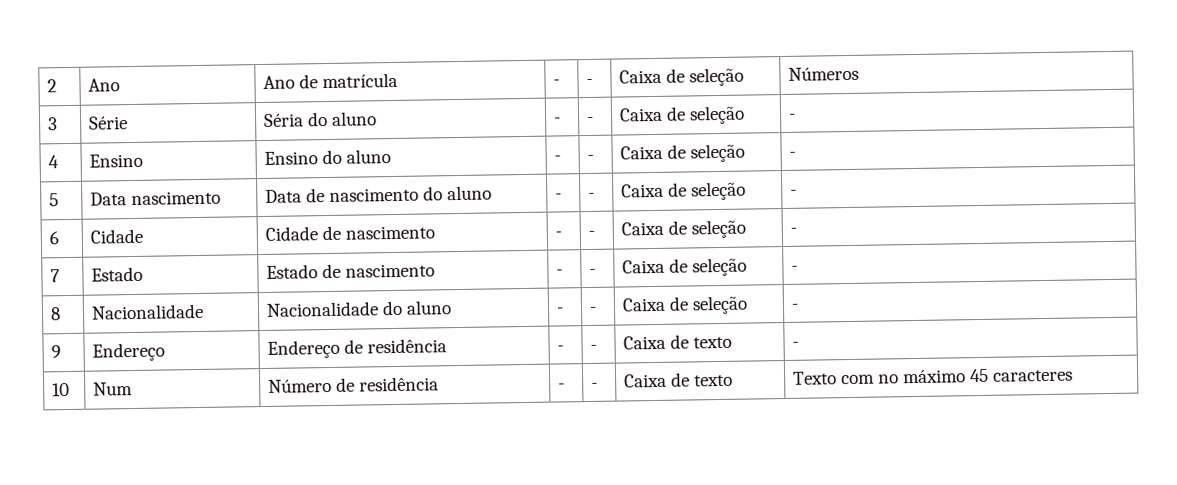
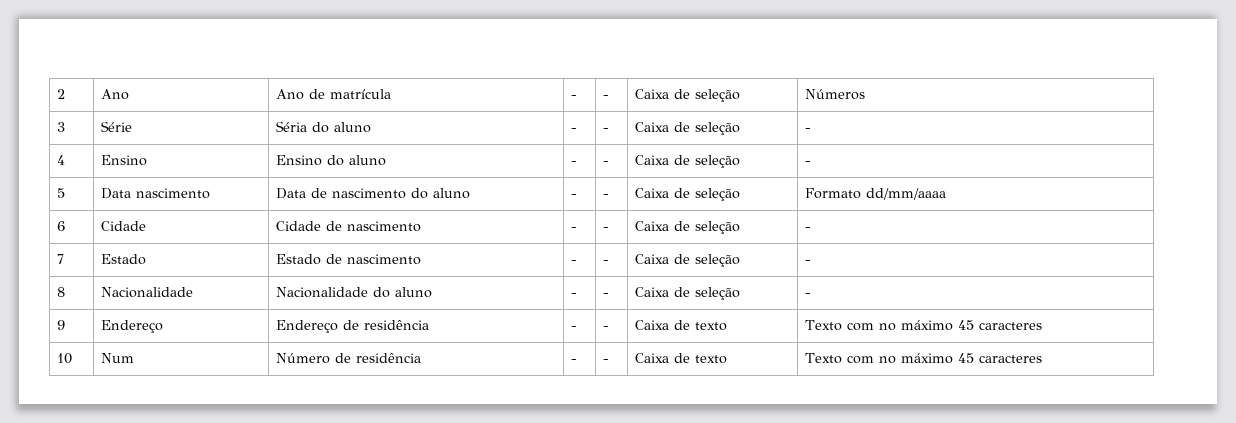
- 5 | Data nascimento | Data de nascimento do aluno | - | - | Caixa de seleção | -
+ 5 | Data nascimento | Data de nascimento do aluno | - | - | Caixa de seleção | Formato dd/mm/aaaa
- 9 | Endereço | Endereço de residência | - | - | Caixa de texto | -
+ 9 | Endereço | Endereço de residência | - | - | Caixa de texto | Texto com no máximo 45 caracteres

